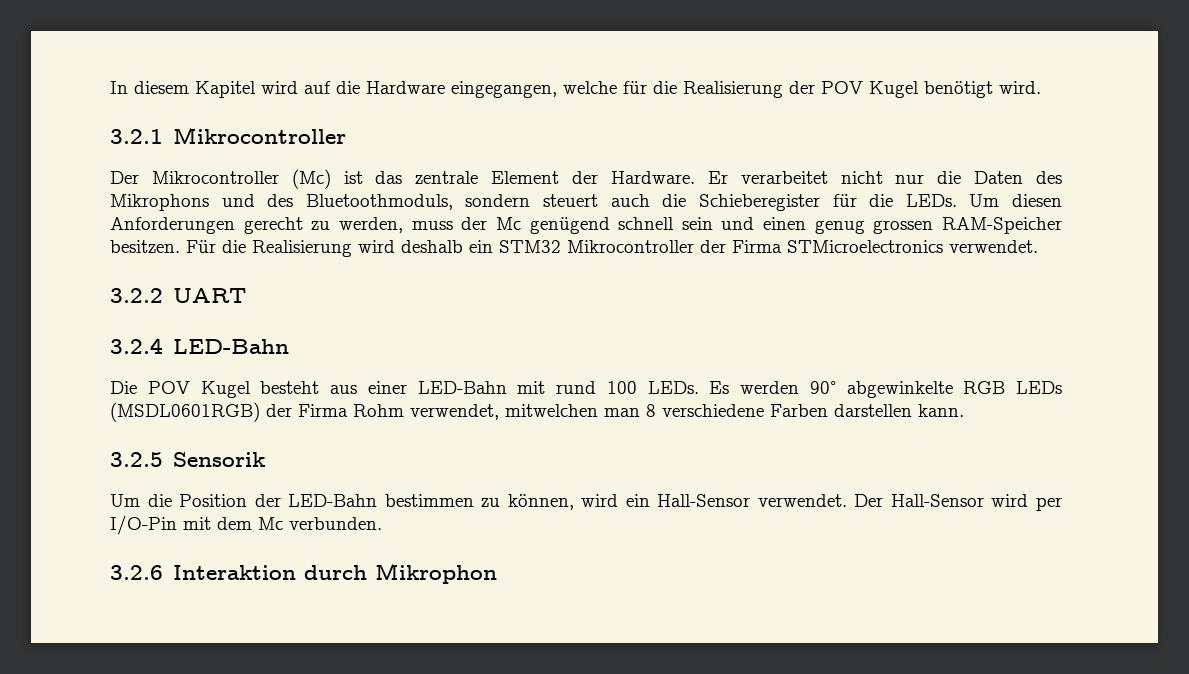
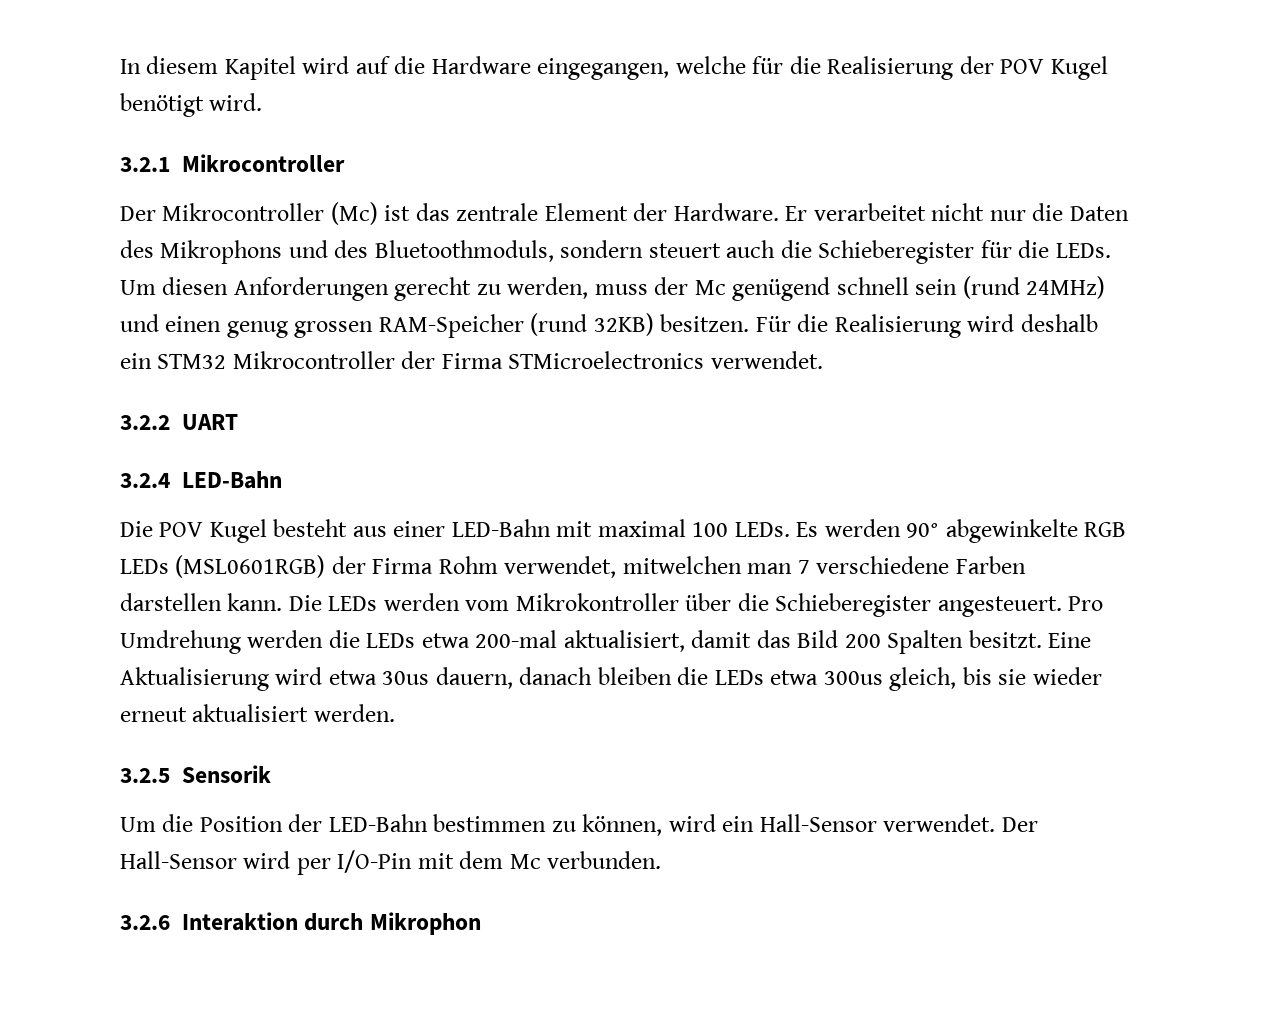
- Um diesen Anforderungen gerecht zu werden, muss der Mc genügend schnell sein und einen genug grossen RAM-Speicher besitzen.
+ Um diesen Anforderungen gerecht zu werden, muss der Mc genügend schnell sein (rund 24MHz) und einen genug grossen RAM-Speicher (rund 32KB) besitzen.
- Die POV Kugel besteht aus einer LED-Bahn mit rund 100 LEDs.
+ Die POV Kugel besteht aus einer LED-Bahn mit maximal 100 LEDs.
- Es werden 90° abgewinkelte RGB LEDs (MSDL0601RGB) der Firma Rohm verwendet, mitwelchen man 8 verschiedene Farben darstellen kann.
+ Es werden 90° abgewinkelte RGB LEDs (MSL0601RGB) der Firma Rohm verwendet, mitwelchen man 7 verschiedene Farben darstellen kann. Die LEDs werden vom Mikrokontroller über die Schieberegister angesteuert. Pro Umdrehung werden die LEDs etwa 200-mal aktualisiert, damit das Bild 200 Spalten besitzt. Eine Aktualisierung wird etwa 30us dauern, danach bleiben die LEDs etwa 300us gleich, bis sie wieder erneut aktualisiert werden.

